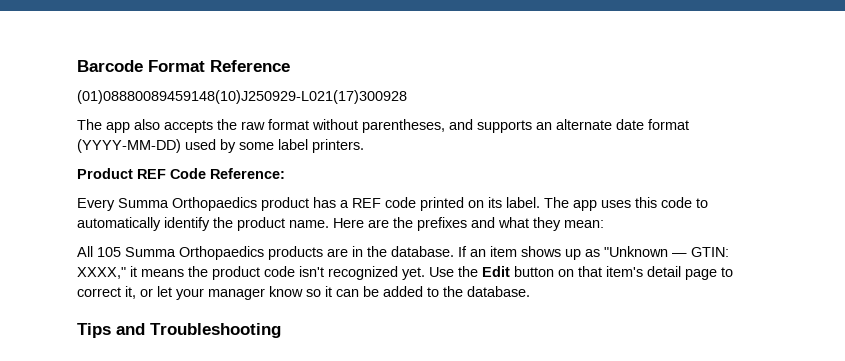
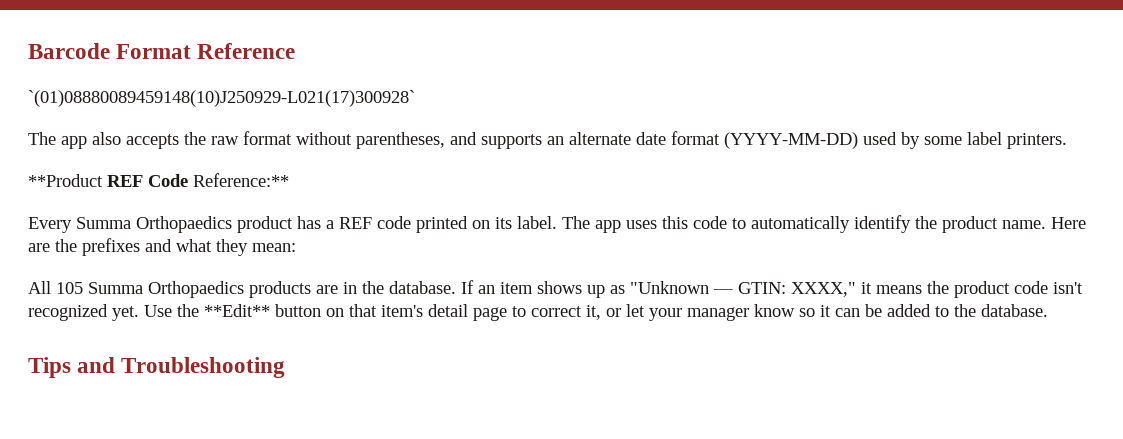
- (01)08880089459148(10)J250929-L021(17)300928
+ `(01)08880089459148(10)J250929-L021(17)300928`
- Product REF Code Reference:
+ **Product REF Code Reference:**
- Use the Edit button on that item's detail page to correct it, or let your manager know so it can be added to the database.
+ Use the **Edit** button on that item's detail page to correct it, or let your manager know so it can be added to the database.

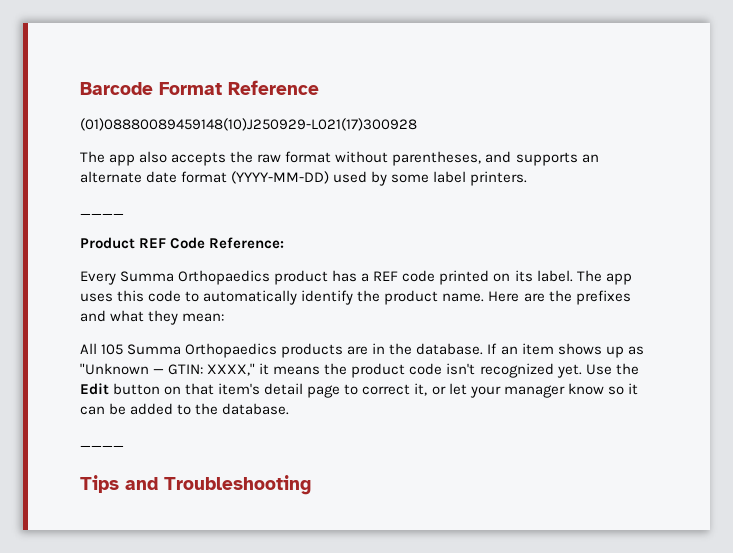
- `(01)08880089459148(10)J250929-L021(17)300928`
+ (01)08880089459148(10)J250929-L021(17)300928
  The app also accepts the raw format without parentheses, and supports an alternate date format (YYYY-MM-DD) used by some label printers.
- **Product REF Code Reference:**
+ ____
+ Product REF Code Reference:
- Use the **Edit** button on that item's detail page to correct it, or let your manager know so it can be added to the database.
+ Use the Edit button on that item's detail page to correct it, or let your manager know so it can be added to the database.
+ ____

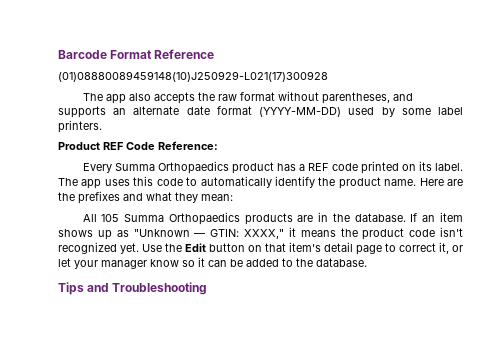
  The app also accepts the raw format without parentheses, and supports an alternate date format (YYYY-MM-DD) used by some label printers.
- ____
  Use the Edit button on that item's detail page to correct it, or let your manager know so it can be added to the database.
- ____

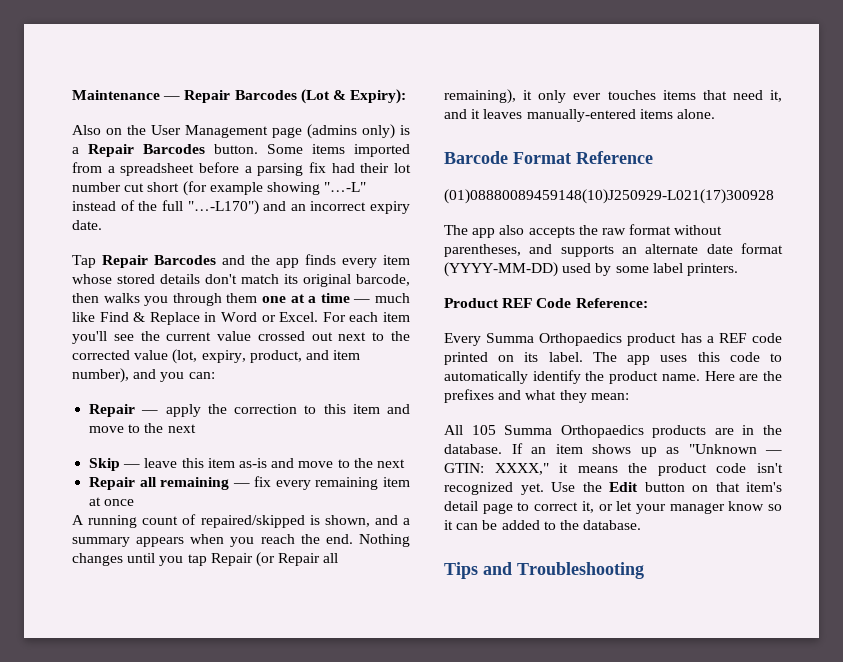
+ Maintenance — Repair Barcodes (Lot & Expiry):
+ Also on the User Management page (admins only) is a Repair Barcodes button. Some items imported from a spreadsheet before a parsing fix had their lot number cut short (for example showing "…-L" instead of the full "…-L170") and an incorrect expiry date.
+ Tap Repair Barcodes and the app finds every item whose stored details don't match its original barcode, then walks you through them one at a time — much like Find & Replace in Word or Excel. For each item you'll see the current value crossed out next to the corrected value (lot, expiry, product, and item number), and you can:
+ Repair — apply the correction to this item and move to the next
+ Skip — leave this item as-is and move to the next
+ Repair all remaining — fix every remaining item at once
+ A running count of repaired/skipped is shown, and a summary appears when you reach the end. Nothing changes until you tap Repair (or Repair all remaining), it only ever touches items that need it, and it leaves manually-entered items alone.

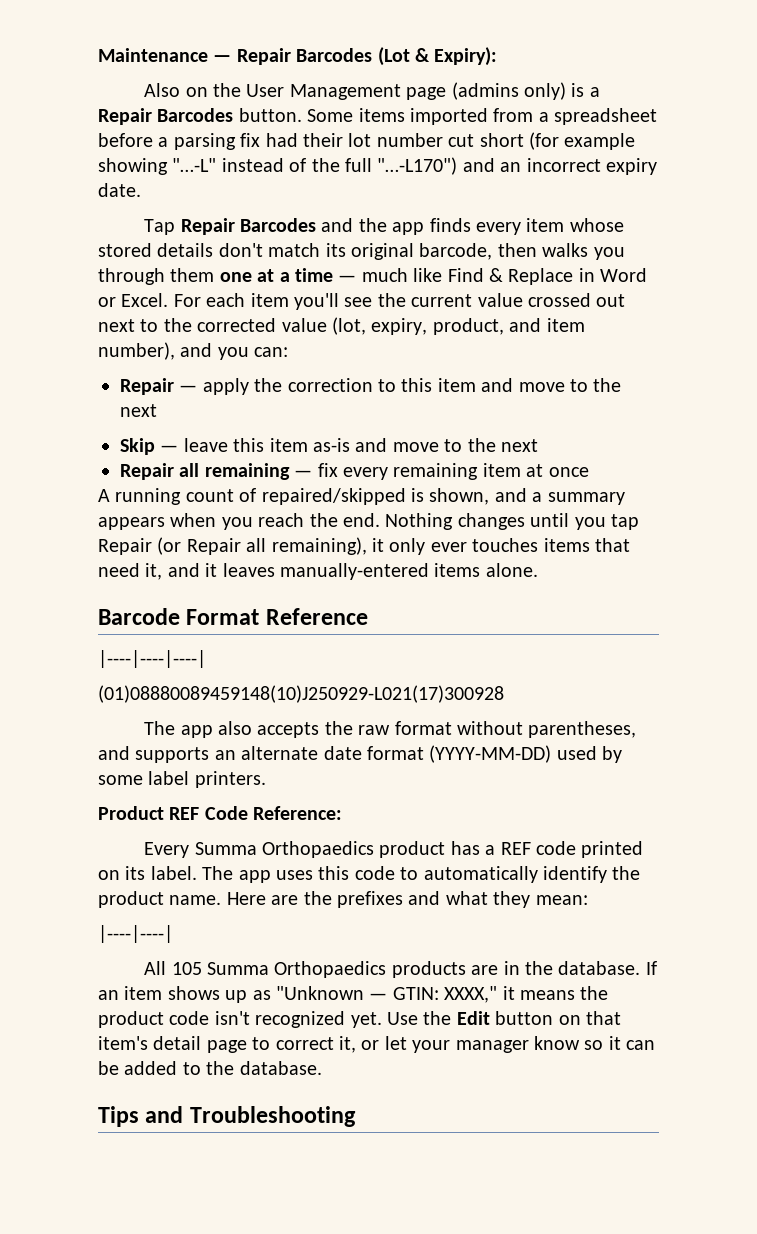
+ |----|----|----|
+ |----|----|

